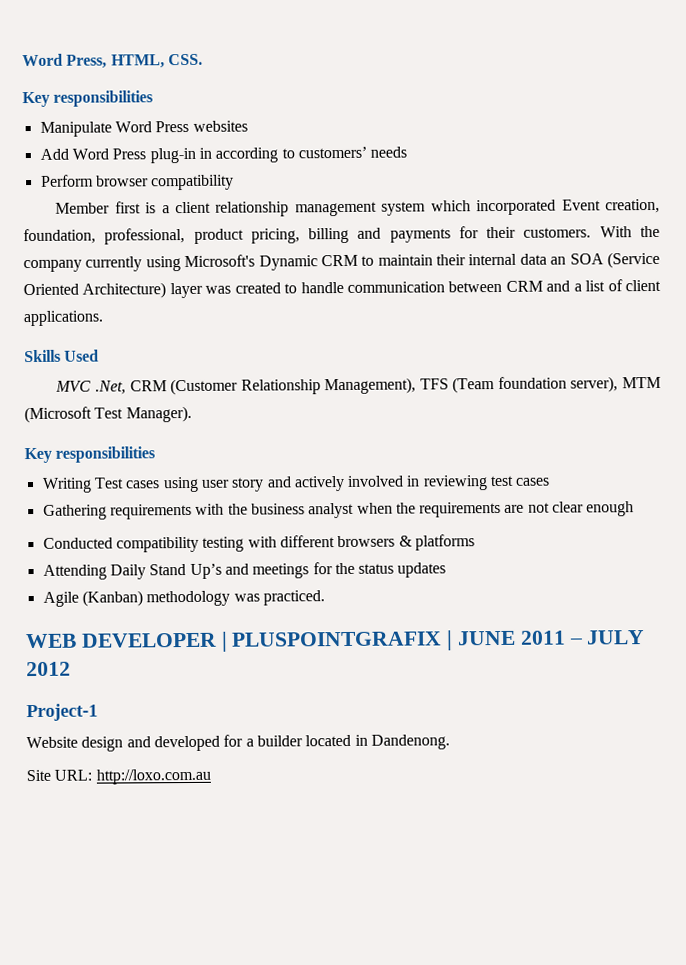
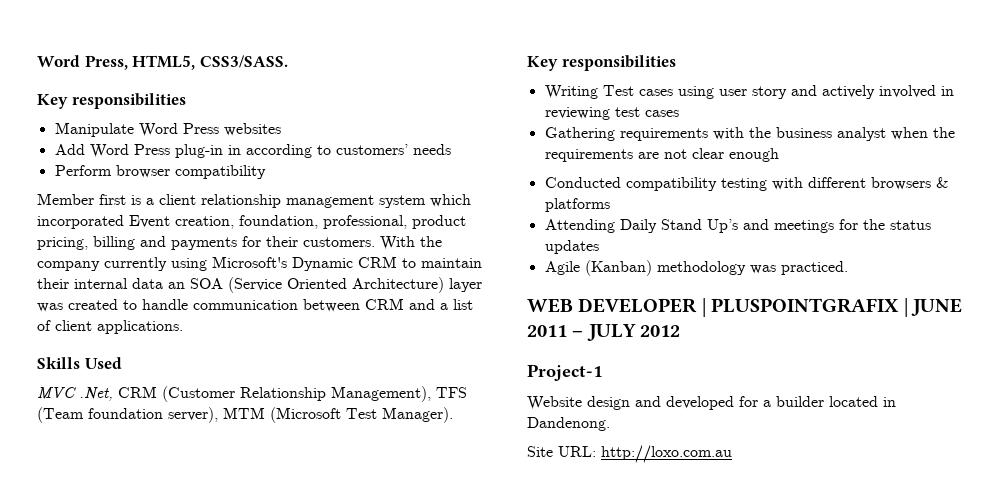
- Word Press, HTML, CSS.
+ Word Press, HTML5, CSS3/SASS.

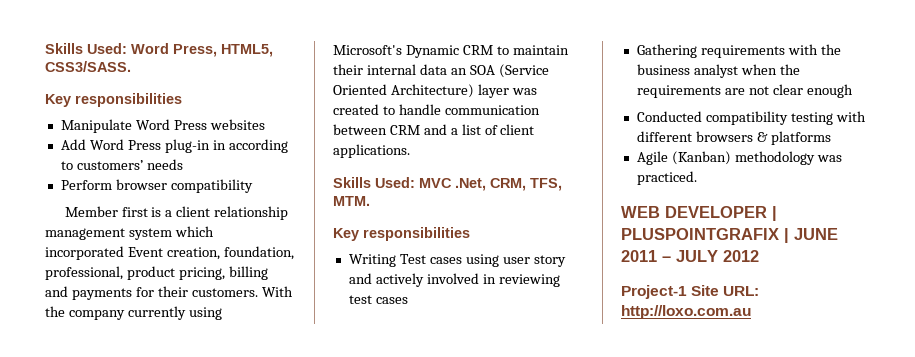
- Word Press, HTML5, CSS3/SASS.
+ Skills Used: Word Press, HTML5, CSS3/SASS.
- Skills Used
- MVC .Net, CRM (Customer Relationship Management), TFS (Team foundation server), MTM (Microsoft Test Manager).
+ Skills Used: MVC .Net, CRM, TFS, MTM.
- Attending Daily Stand Up’s and meetings for the status updates
- Project-1
- Website design and developed for a builder located in Dandenong.
- Site URL: http://loxo.com.au
+ Project-1 Site URL: http://loxo.com.au

